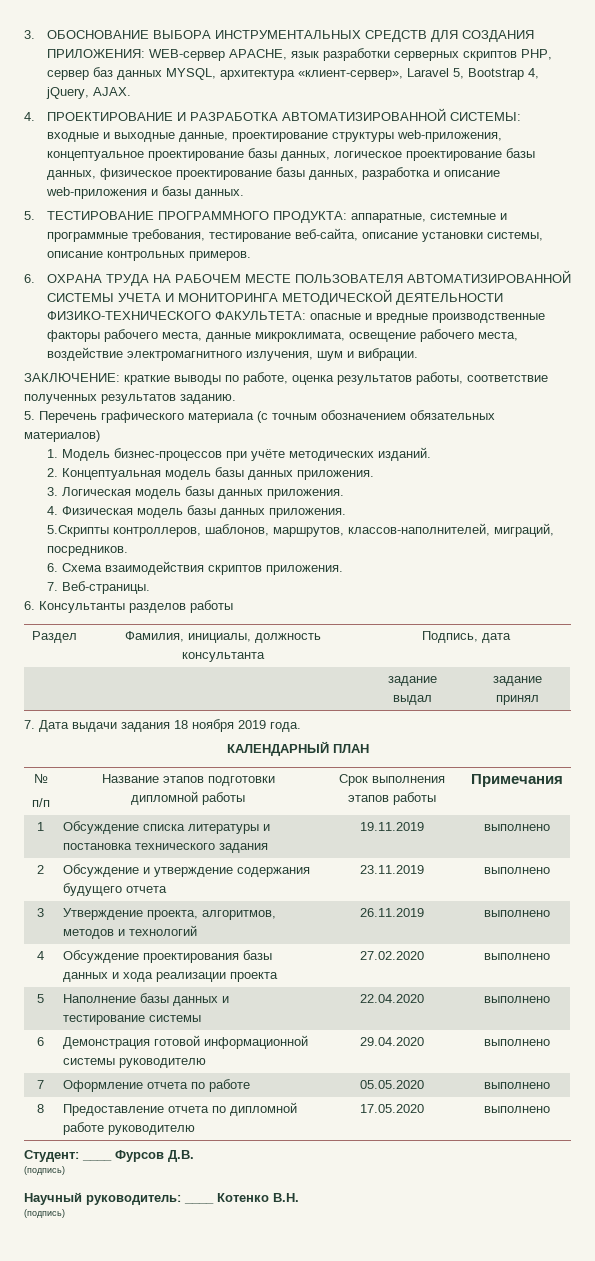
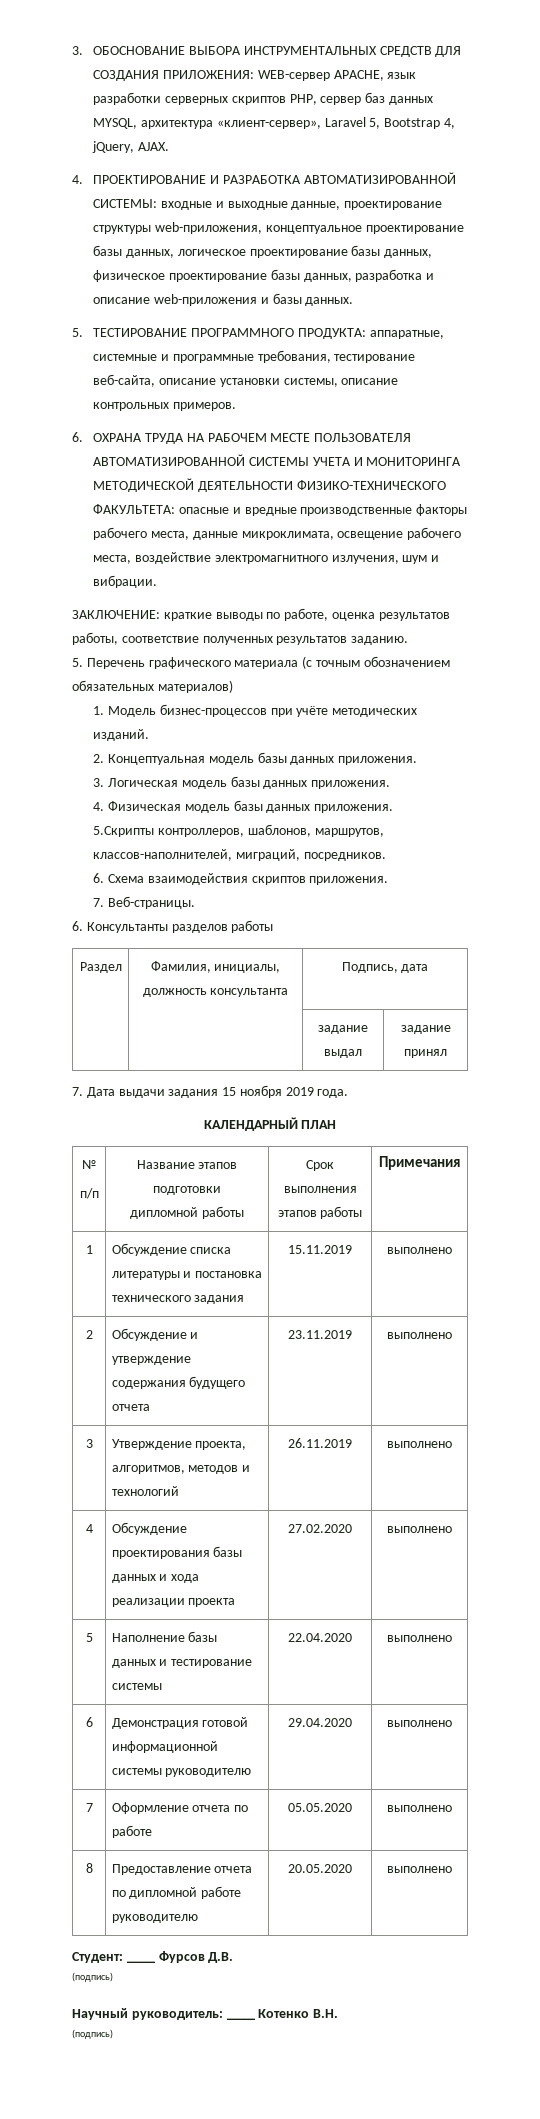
- 7. Дата выдачи задания 18 ноября 2019 года.
+ 7. Дата выдачи задания 15 ноября 2019 года.
- 1 | Обсуждение списка литературы и постановка технического задания | 19.11.2019 | выполнено
+ 1 | Обсуждение списка литературы и постановка технического задания | 15.11.2019 | выполнено
- 8 | Предоставление отчета по дипломной работе руководителю | 17.05.2020 | выполнено
+ 8 | Предоставление отчета по дипломной работе руководителю | 20.05.2020 | выполнено

